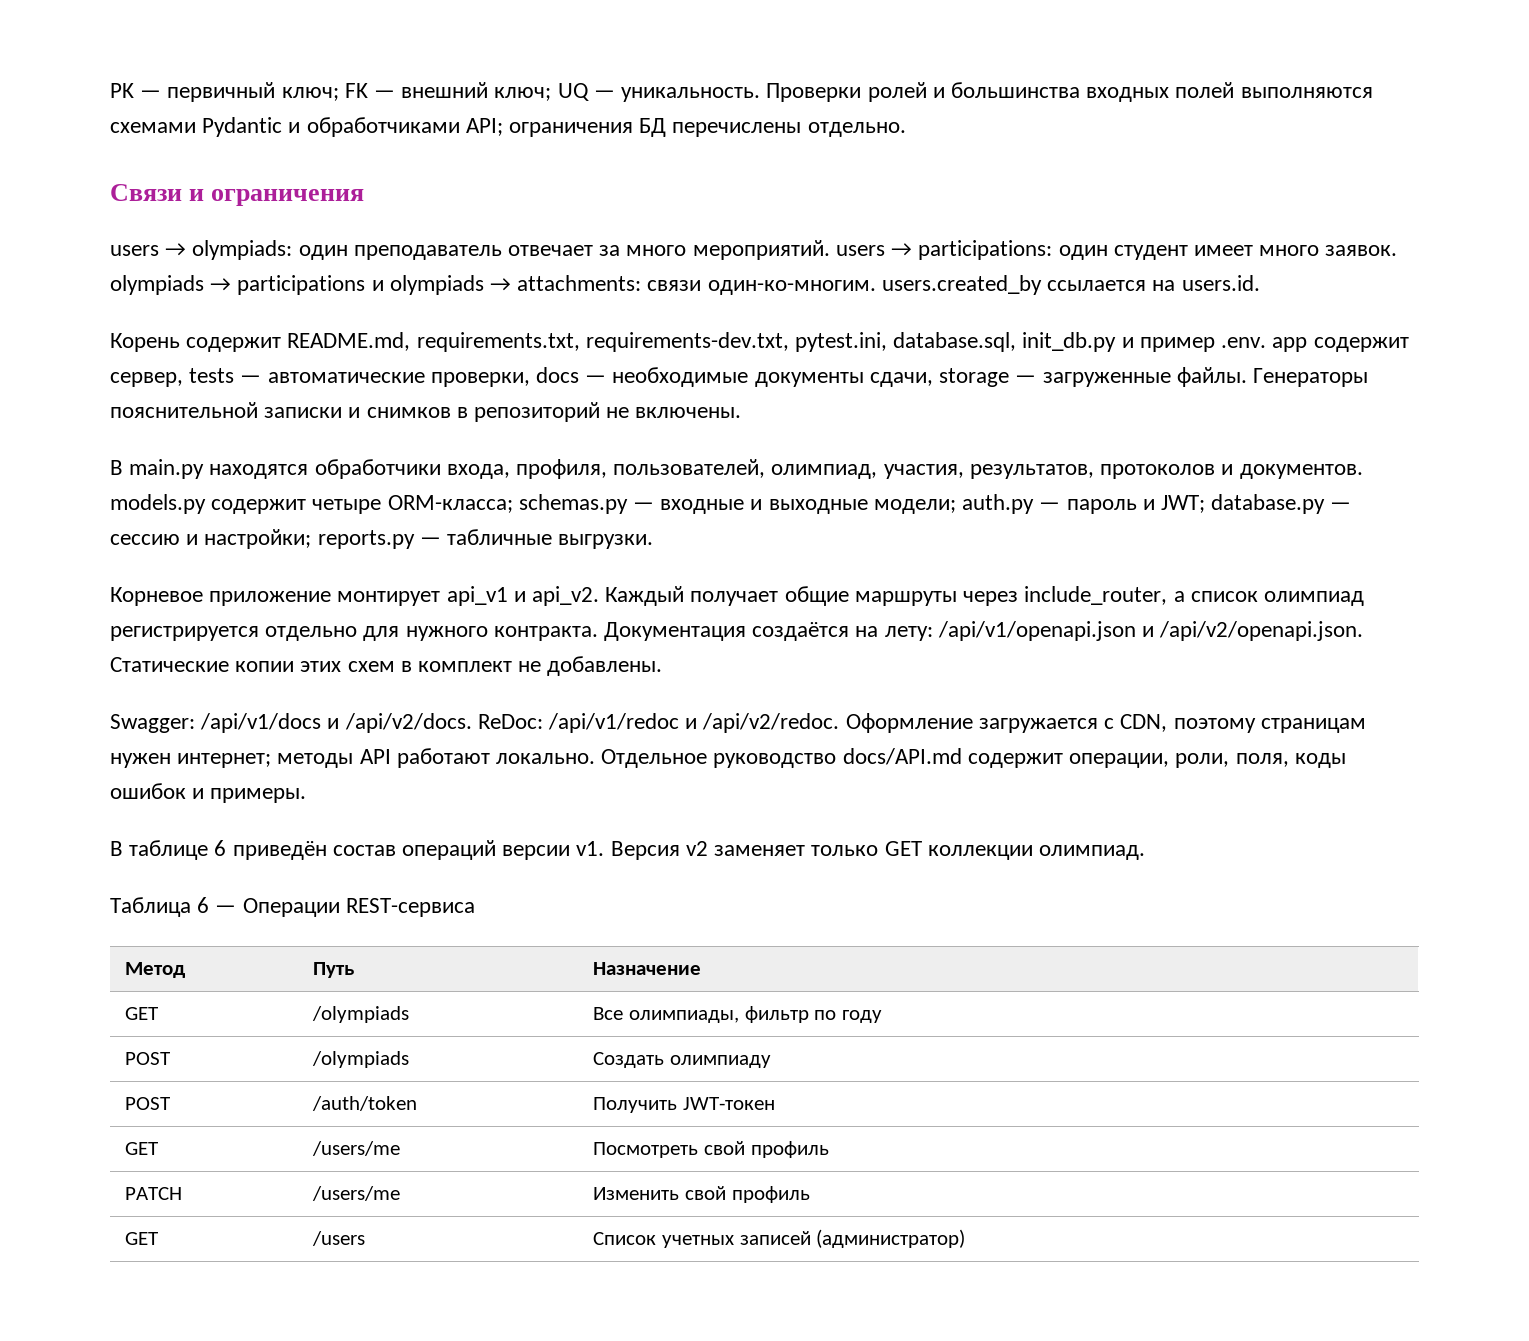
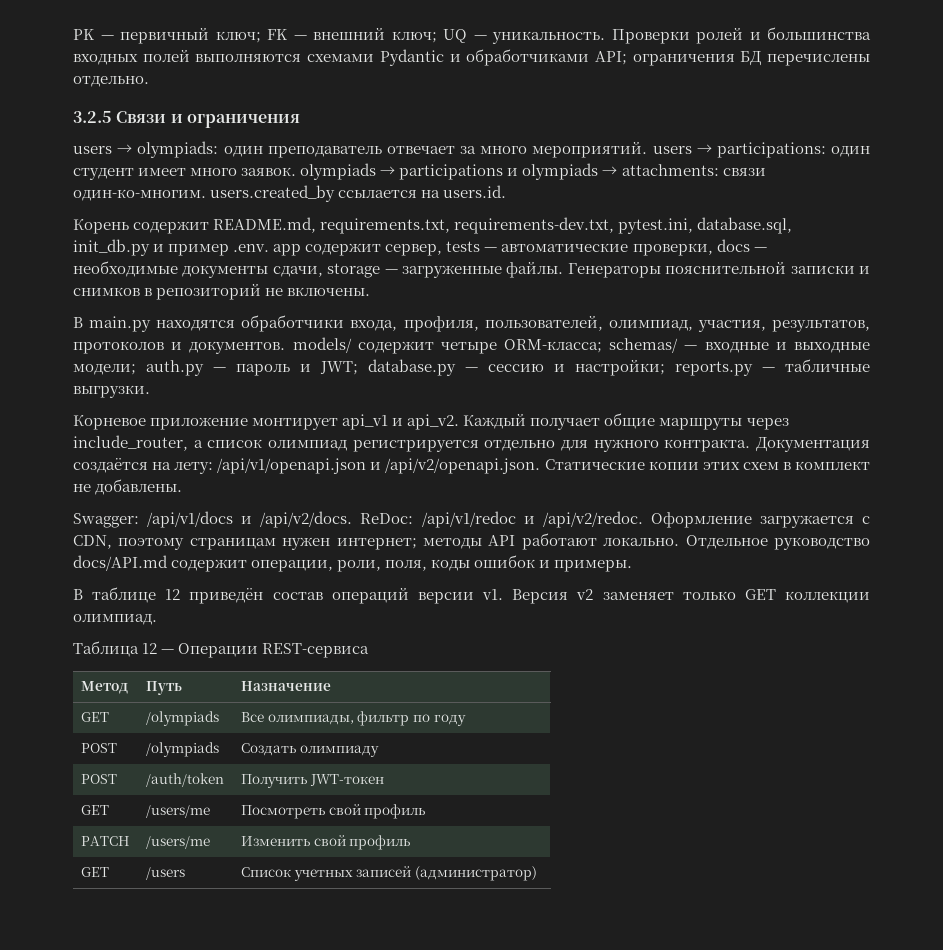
- Связи и ограничения
+ 3.2.5 Связи и ограничения
- В main.py находятся обработчики входа, профиля, пользователей, олимпиад, участия, результатов, протоколов и документов. models.py содержит четыре ORM-класса; schemas.py — входные и выходные модели; auth.py — пароль и JWT; database.py — сессию и настройки; reports.py — табличные выгрузки.
+ В main.py находятся обработчики входа, профиля, пользователей, олимпиад, участия, результатов, протоколов и документов. models/ содержит четыре ORM-класса; schemas/ — входные и выходные модели; auth.py — пароль и JWT; database.py — сессию и настройки; reports.py — табличные выгрузки.
- В таблице 6 приведён состав операций версии v1.
+ В таблице 12 приведён состав операций версии v1.
- Таблица 6 — Операции REST-сервиса
+ Таблица 12 — Операции REST-сервиса

